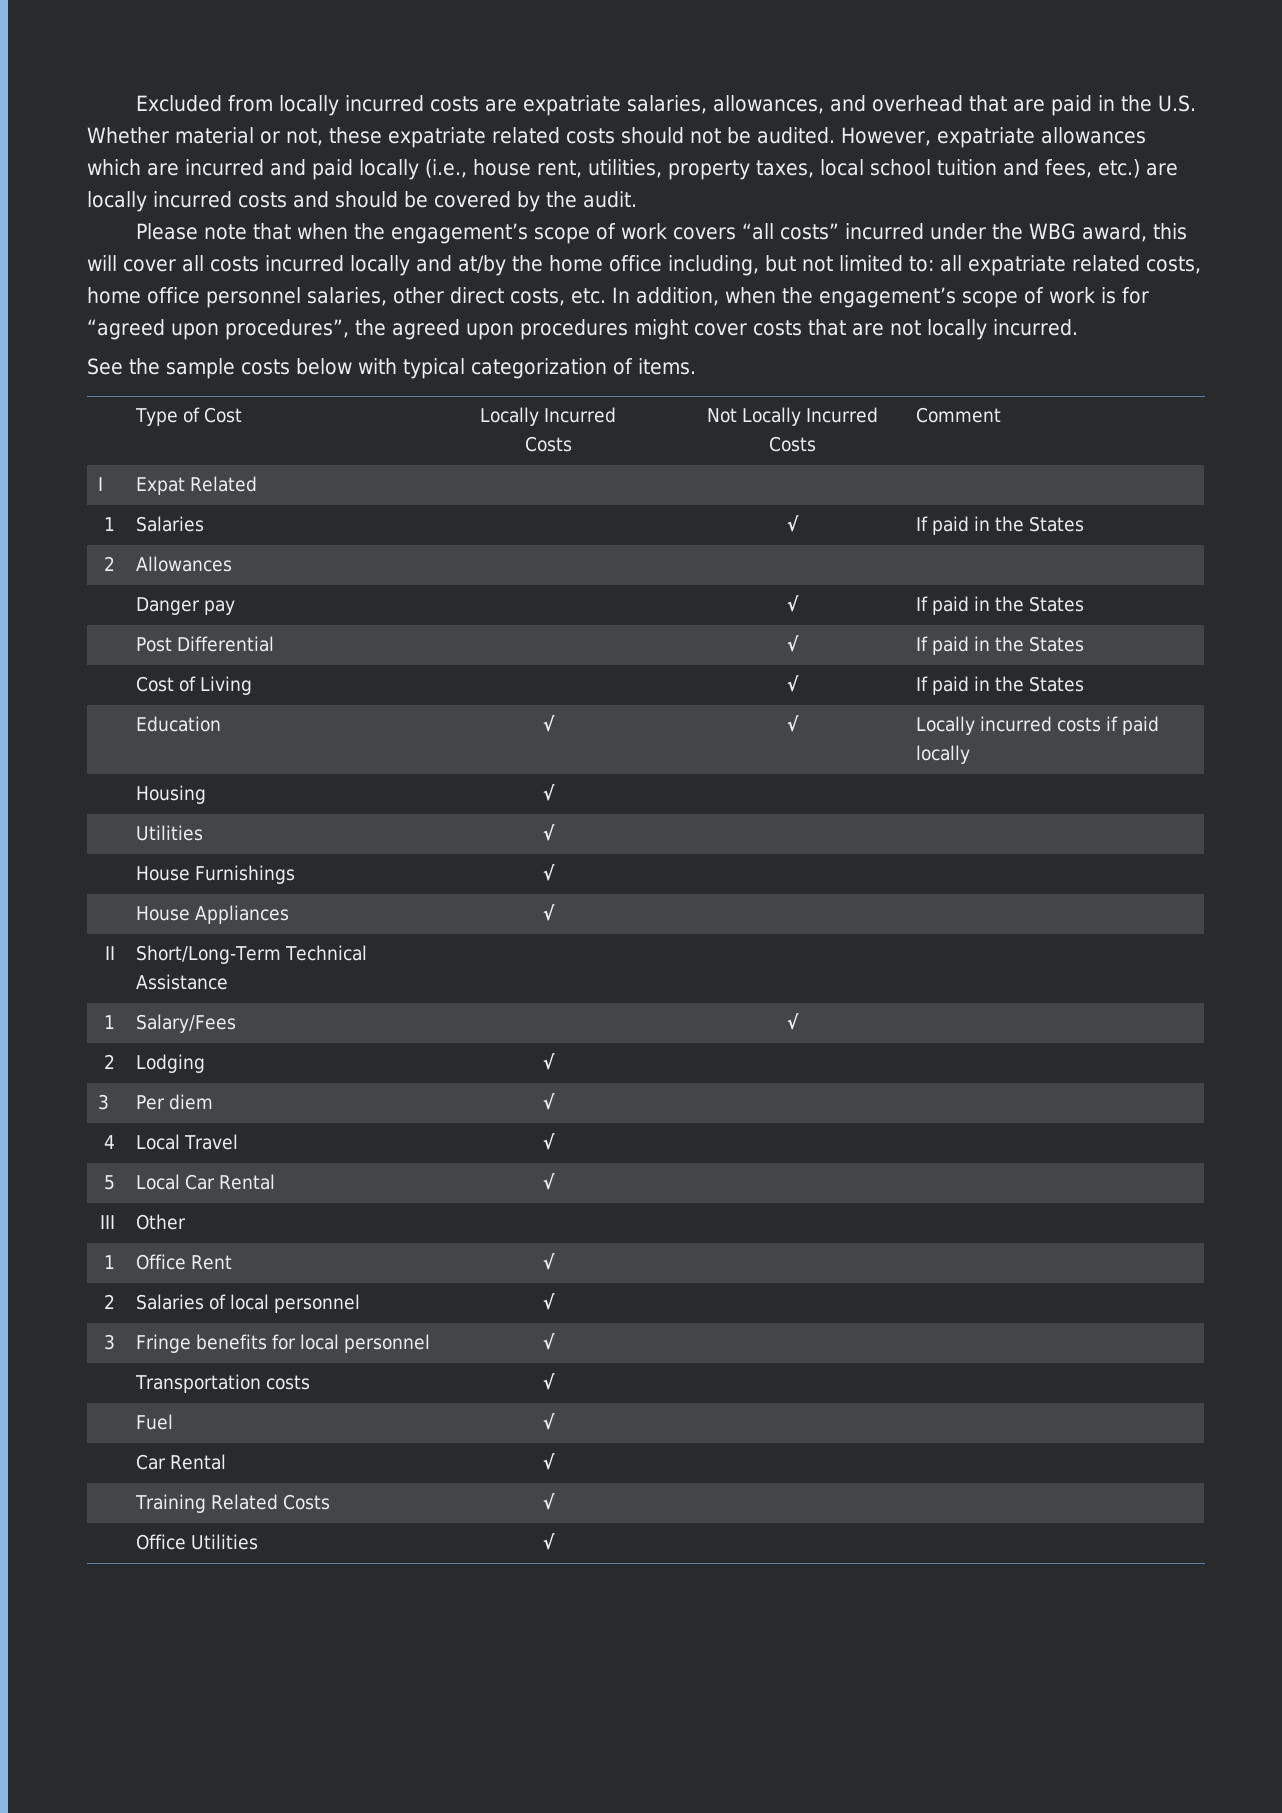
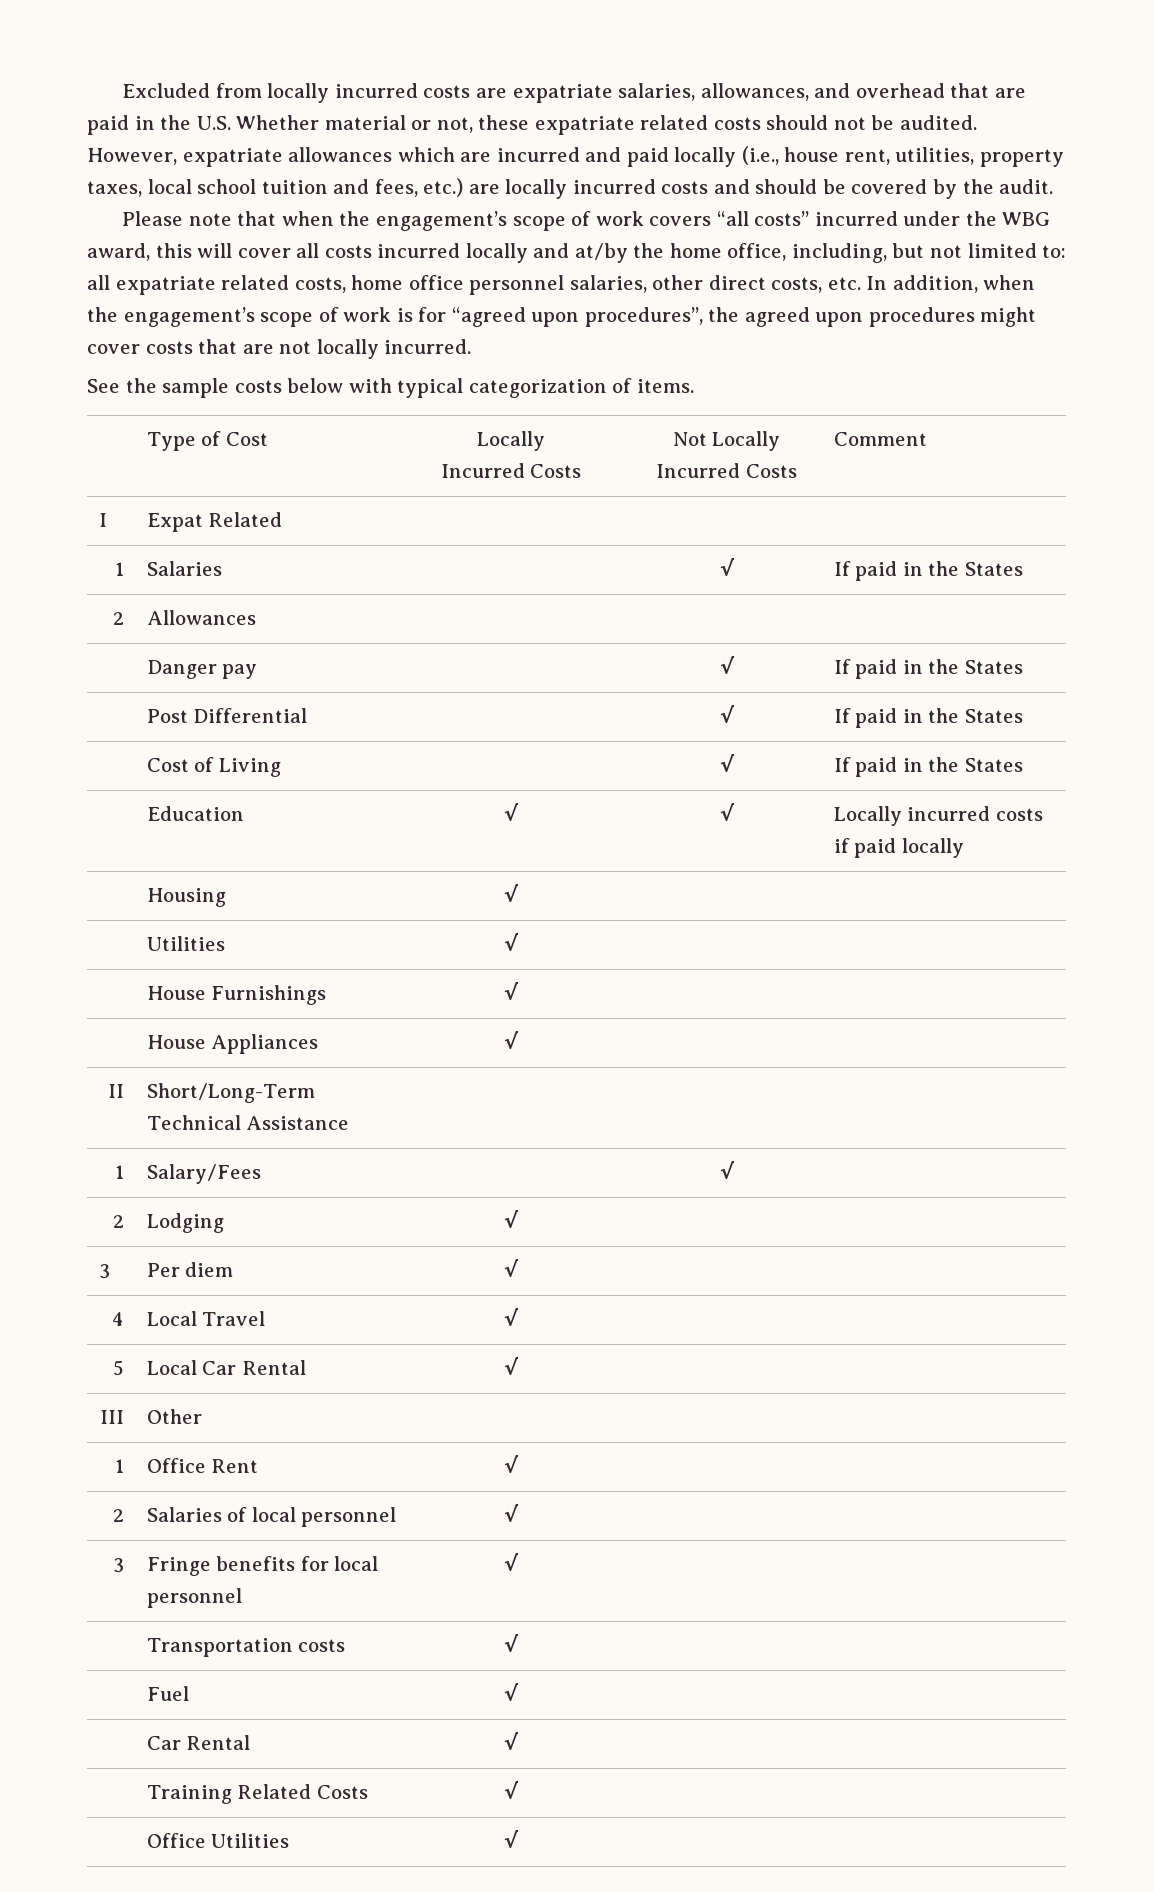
- Please note that when the engagement’s scope of work covers “all costs” incurred under the WBG award, this will cover all costs incurred locally and at/by the home office including, but not limited to:
+ Please note that when the engagement’s scope of work covers “all costs” incurred under the WBG award, this will cover all costs incurred locally and at/by the home office, including, but not limited to:

